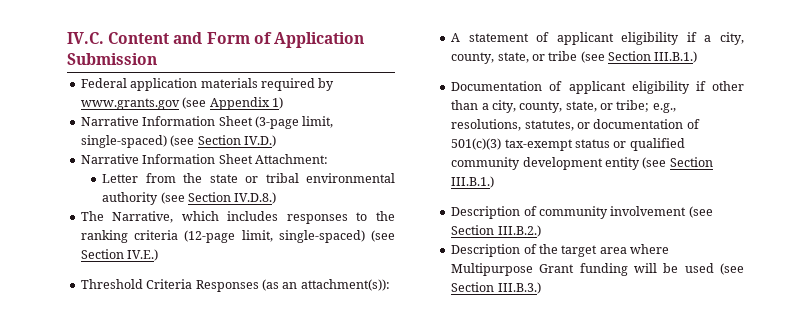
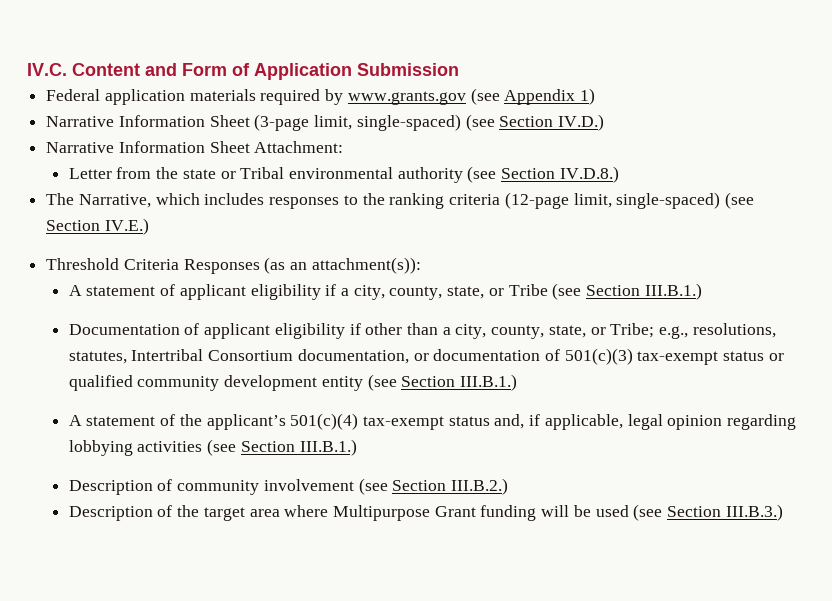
- Letter from the state or tribal environmental authority (see Section IV.D.8.)
+ Letter from the state or Tribal environmental authority (see Section IV.D.8.)
- A statement of applicant eligibility if a city, county, state, or tribe (see Section III.B.1.)
+ A statement of applicant eligibility if a city, county, state, or Tribe (see Section III.B.1.)
- Documentation of applicant eligibility if other than a city, county, state, or tribe; e.g., resolutions, statutes, or documentation of 501(c)(3) tax-exempt status or qualified community development entity (see Section III.B.1.)
+ Documentation of applicant eligibility if other than a city, county, state, or Tribe; e.g., resolutions, statutes, Intertribal Consortium documentation, or documentation of 501(c)(3) tax-exempt status or qualified community development entity (see Section III.B.1.)
+ A statement of the applicant’s 501(c)(4) tax-exempt status and, if applicable, legal opinion regarding lobbying activities (see Section III.B.1.)

